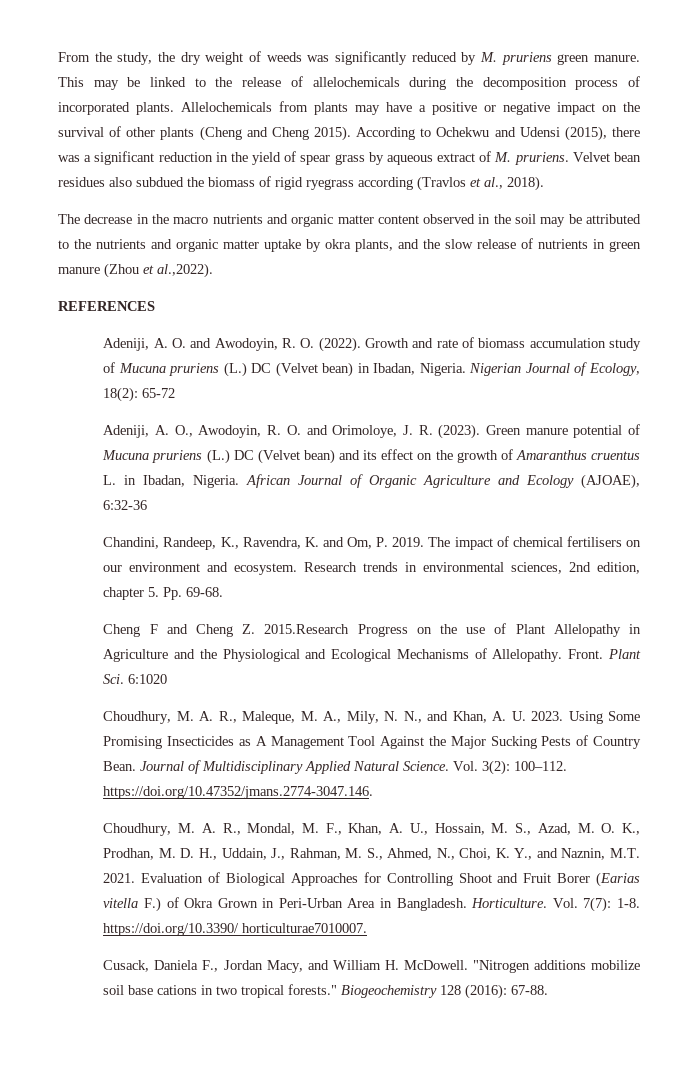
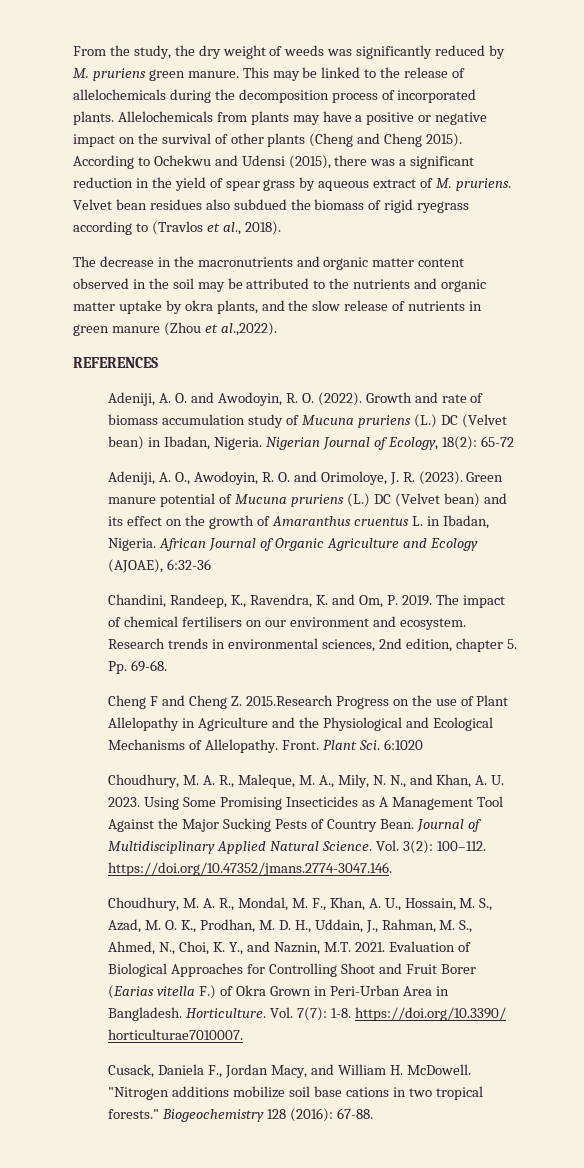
- Velvet bean residues also subdued the biomass of rigid ryegrass according (Travlos et al., 2018).
+ Velvet bean residues also subdued the biomass of rigid ryegrass according to (Travlos et al., 2018).
- The decrease in the macro nutrients and organic matter content observed in the soil may be attributed to the nutrients and organic matter uptake by okra plants, and the slow release of nutrients in green manure (Zhou et al.,2022).
+ The decrease in the macronutrients and organic matter content observed in the soil may be attributed to the nutrients and organic matter uptake by okra plants, and the slow release of nutrients in green manure (Zhou et al.,2022).

